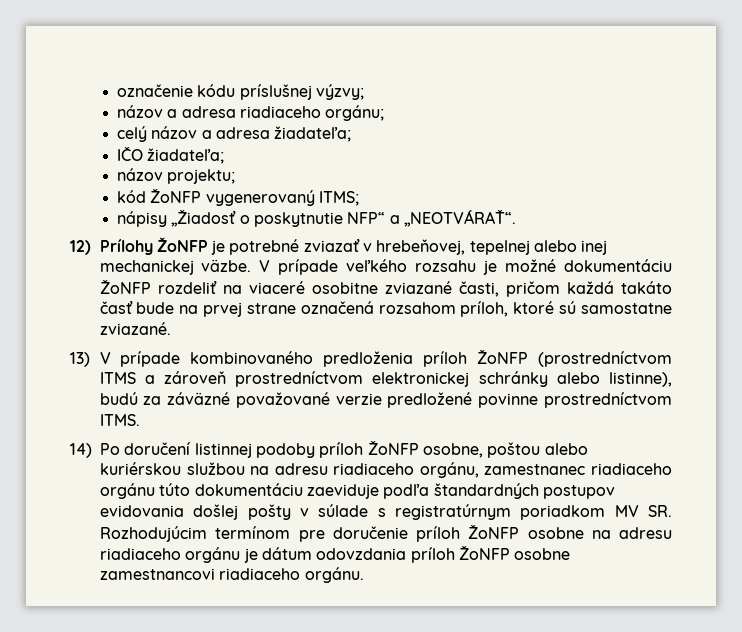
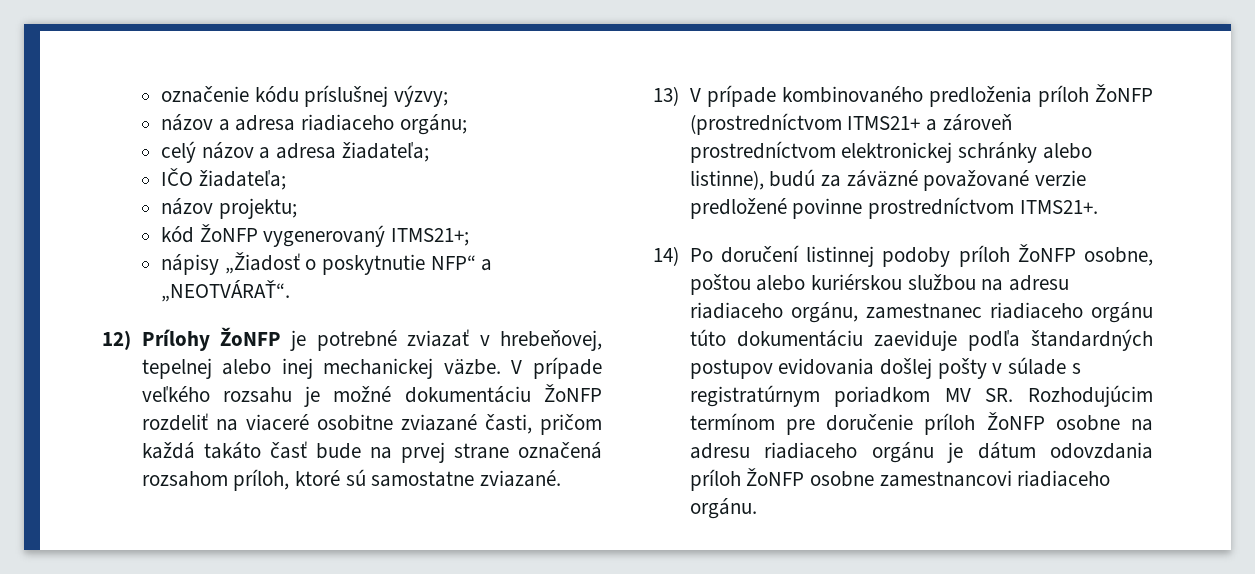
- kód ŽoNFP vygenerovaný ITMS;
+ kód ŽoNFP vygenerovaný ITMS21+;
- 13) V prípade kombinovaného predloženia príloh ŽoNFP (prostredníctvom ITMS a zároveň prostredníctvom elektronickej schránky alebo listinne), budú za záväzné považované verzie predložené povinne prostredníctvom ITMS.
+ 13) V prípade kombinovaného predloženia príloh ŽoNFP (prostredníctvom ITMS21+ a zároveň prostredníctvom elektronickej schránky alebo listinne), budú za záväzné považované verzie predložené povinne prostredníctvom ITMS21+.

